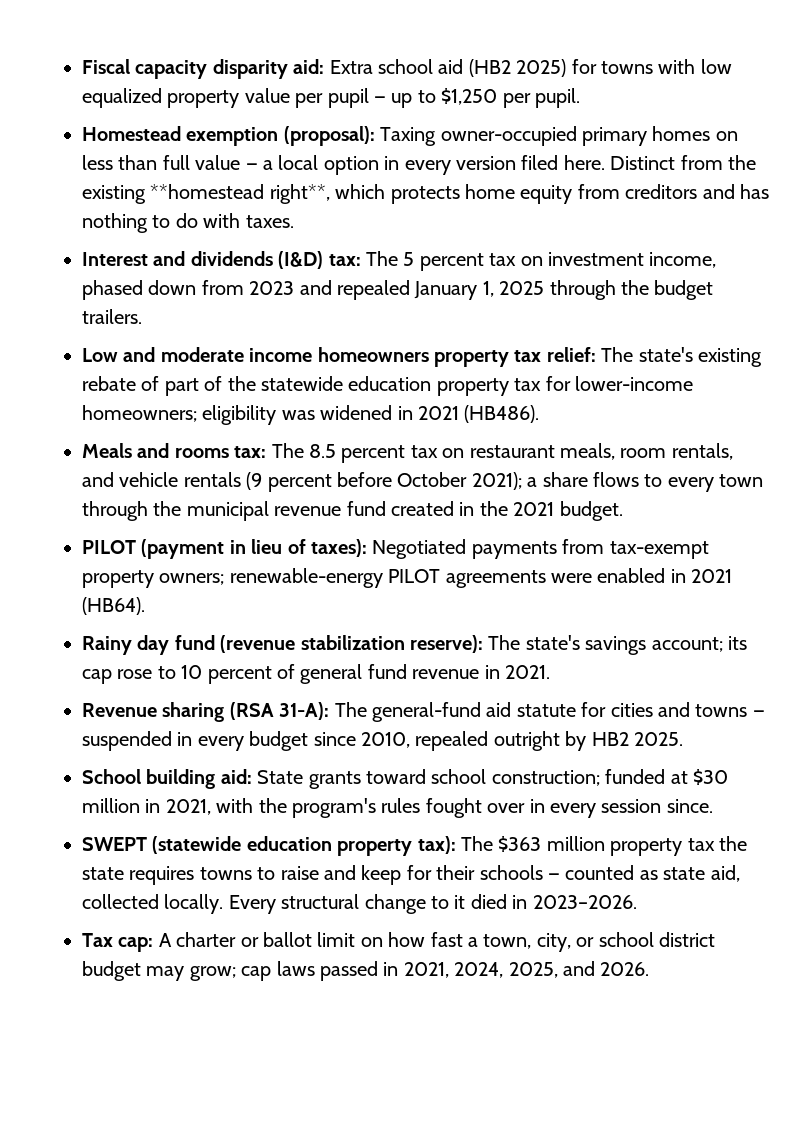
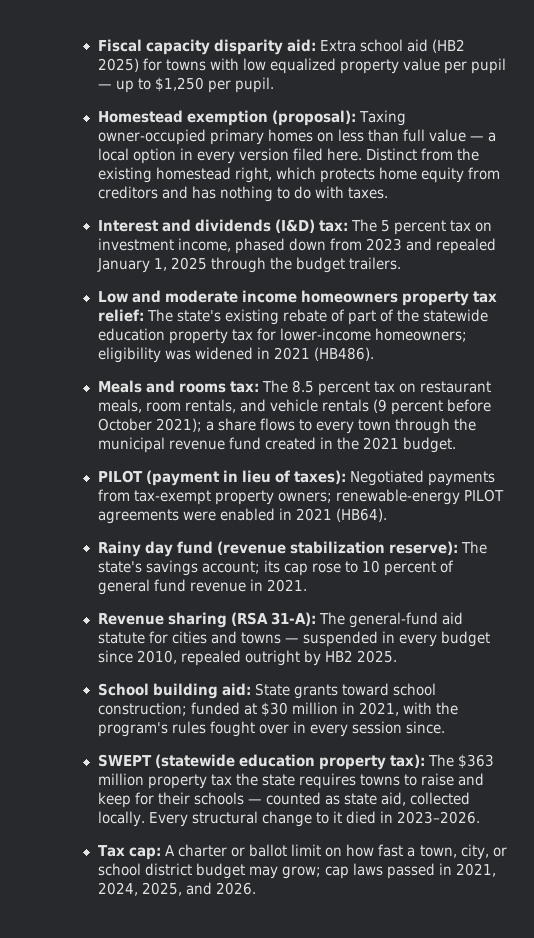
- Distinct from the existing **homestead right**, which protects home equity from creditors and has nothing to do with taxes.
+ Distinct from the existing homestead right, which protects home equity from creditors and has nothing to do with taxes.

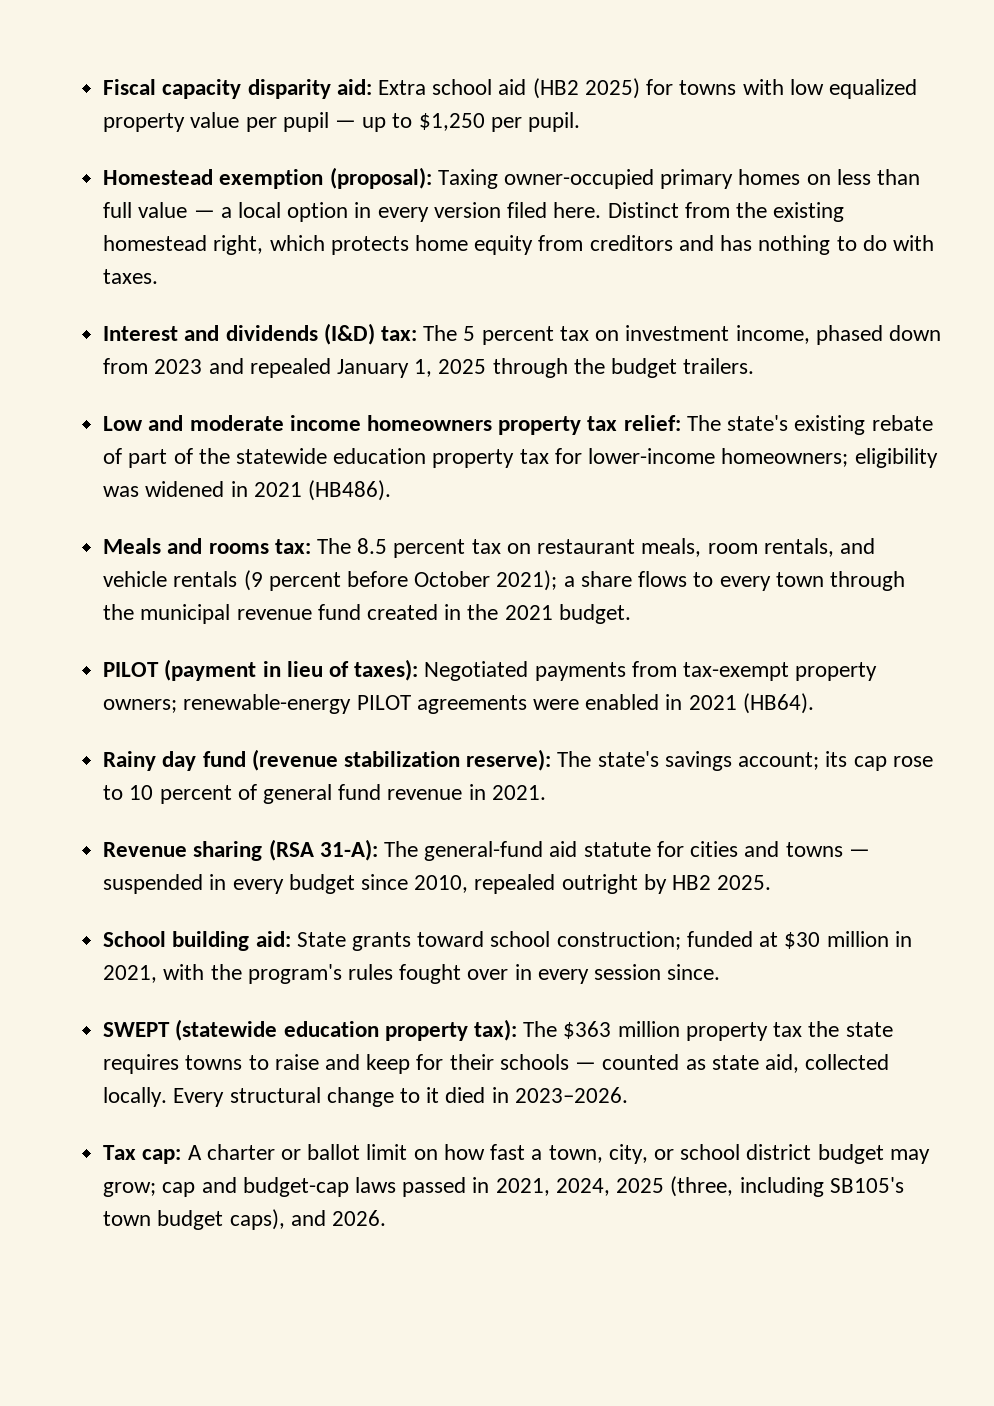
- Tax cap: A charter or ballot limit on how fast a town, city, or school district budget may grow; cap laws passed in 2021, 2024, 2025, and 2026.
+ Tax cap: A charter or ballot limit on how fast a town, city, or school district budget may grow; cap and budget-cap laws passed in 2021, 2024, 2025 (three, including SB105's town budget caps), and 2026.

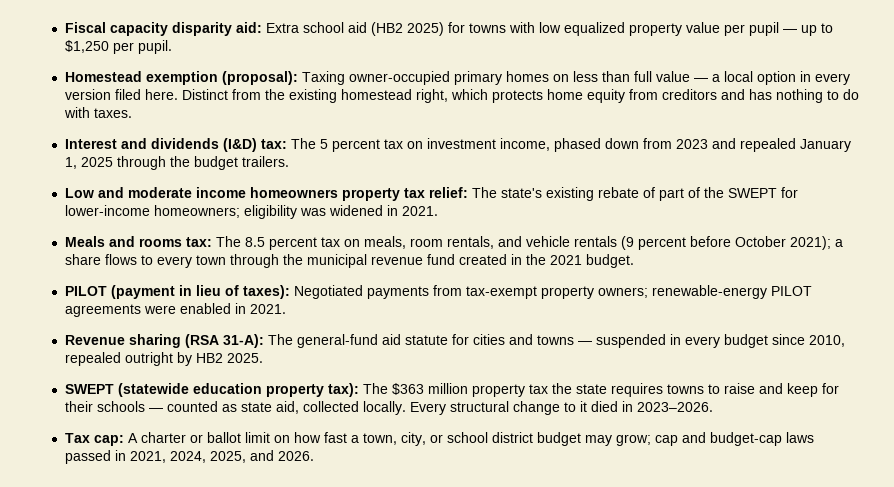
- Low and moderate income homeowners property tax relief: The state's existing rebate of part of the statewide education property tax for lower-income homeowners; eligibility was widened in 2021 (HB486).
+ Low and moderate income homeowners property tax relief: The state's existing rebate of part of the SWEPT for lower-income homeowners; eligibility was widened in 2021.
- Meals and rooms tax: The 8.5 percent tax on restaurant meals, room rentals, and vehicle rentals (9 percent before October 2021); a share flows to every town through the municipal revenue fund created in the 2021 budget.
+ Meals and rooms tax: The 8.5 percent tax on meals, room rentals, and vehicle rentals (9 percent before October 2021); a share flows to every town through the municipal revenue fund created in the 2021 budget.
- PILOT (payment in lieu of taxes): Negotiated payments from tax-exempt property owners; renewable-energy PILOT agreements were enabled in 2021 (HB64).
- Rainy day fund (revenue stabilization reserve): The state's savings account; its cap rose to 10 percent of general fund revenue in 2021.
+ PILOT (payment in lieu of taxes): Negotiated payments from tax-exempt property owners; renewable-energy PILOT agreements were enabled in 2021.
- School building aid: State grants toward school construction; funded at $30 million in 2021, with the program's rules fought over in every session since.
- Tax cap: A charter or ballot limit on how fast a town, city, or school district budget may grow; cap and budget-cap laws passed in 2021, 2024, 2025 (three, including SB105's town budget caps), and 2026.
+ Tax cap: A charter or ballot limit on how fast a town, city, or school district budget may grow; cap and budget-cap laws passed in 2021, 2024, 2025, and 2026.

